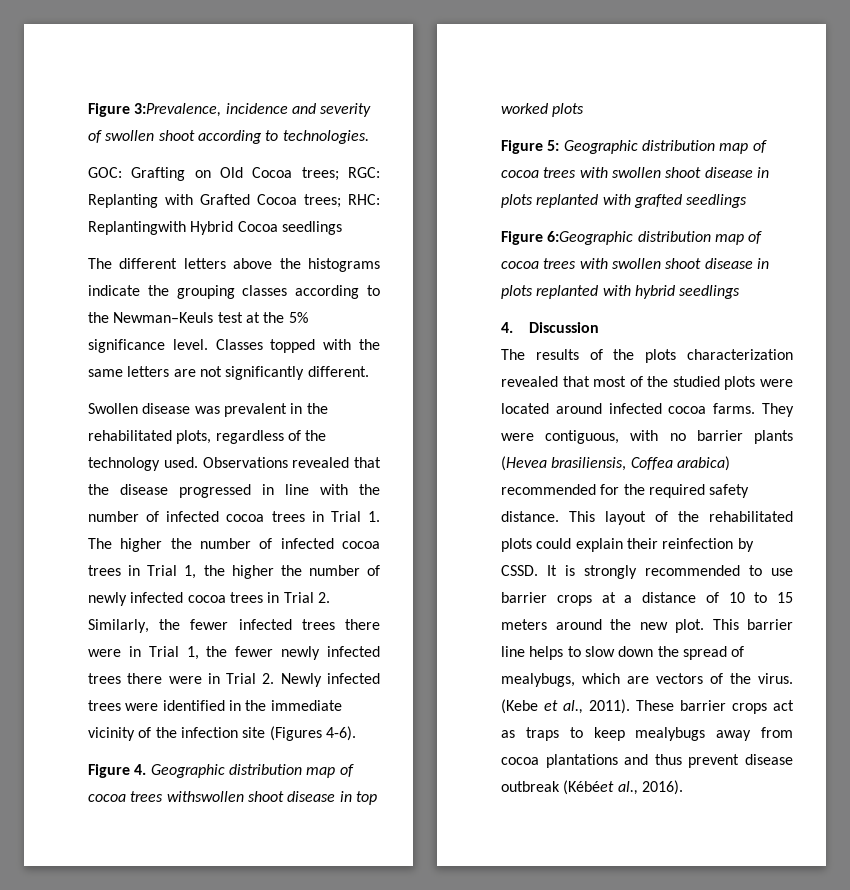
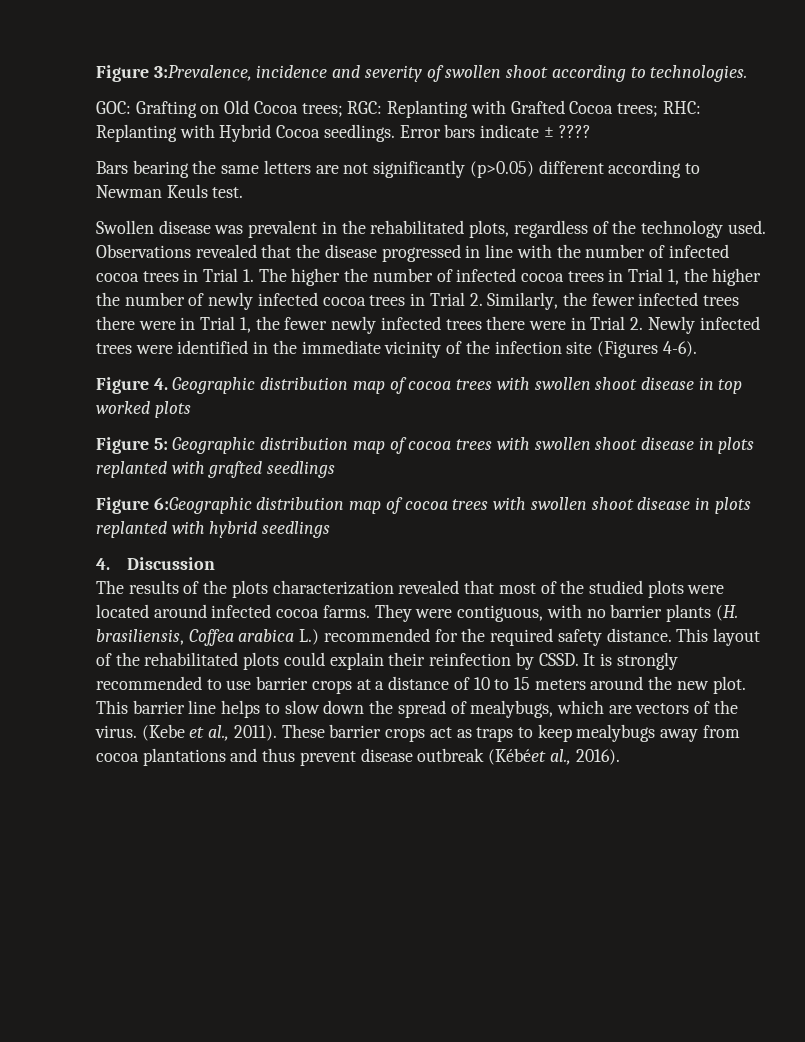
- GOC: Grafting on Old Cocoa trees; RGC: Replanting with Grafted Cocoa trees; RHC: Replantingwith Hybrid Cocoa seedlings
- The different letters above the histograms indicate the grouping classes according to the Newman–Keuls test at the 5% significance level. Classes topped with the same letters are not significantly different.
+ GOC: Grafting on Old Cocoa trees; RGC: Replanting with Grafted Cocoa trees; RHC: Replanting with Hybrid Cocoa seedlings. Error bars indicate ± ????
+ Bars bearing the same letters are not significantly (p>0.05) different according to Newman Keuls test.
- Figure 4. Geographic distribution map of cocoa trees withswollen shoot disease in top worked plots
+ Figure 4. Geographic distribution map of cocoa trees with swollen shoot disease in top worked plots
- They were contiguous, with no barrier plants (Hevea brasiliensis, Coffea arabica) recommended for the required safety distance.
+ They were contiguous, with no barrier plants (H. brasiliensis, Coffea arabica L.) recommended for the required safety distance.

